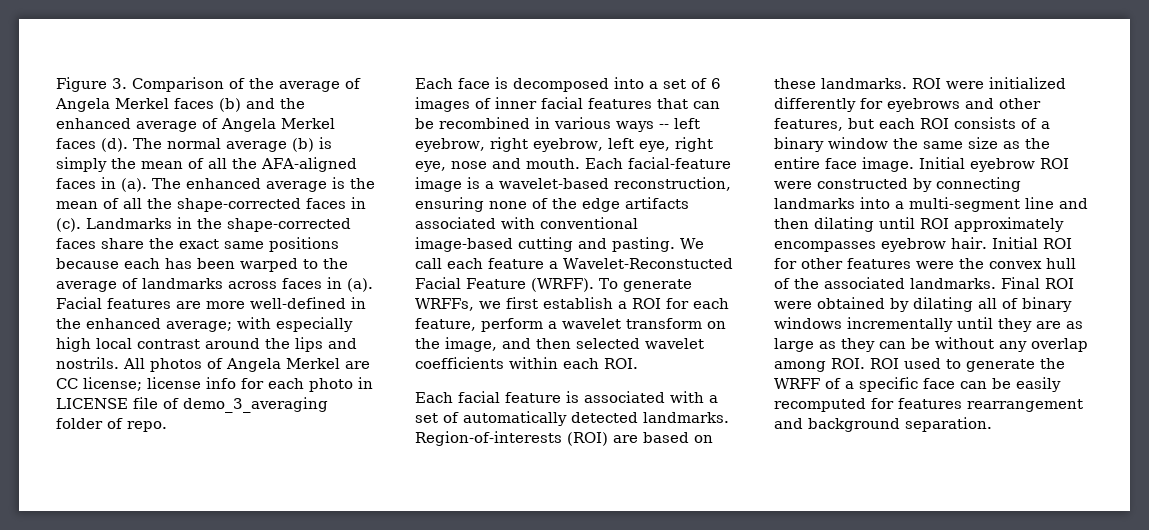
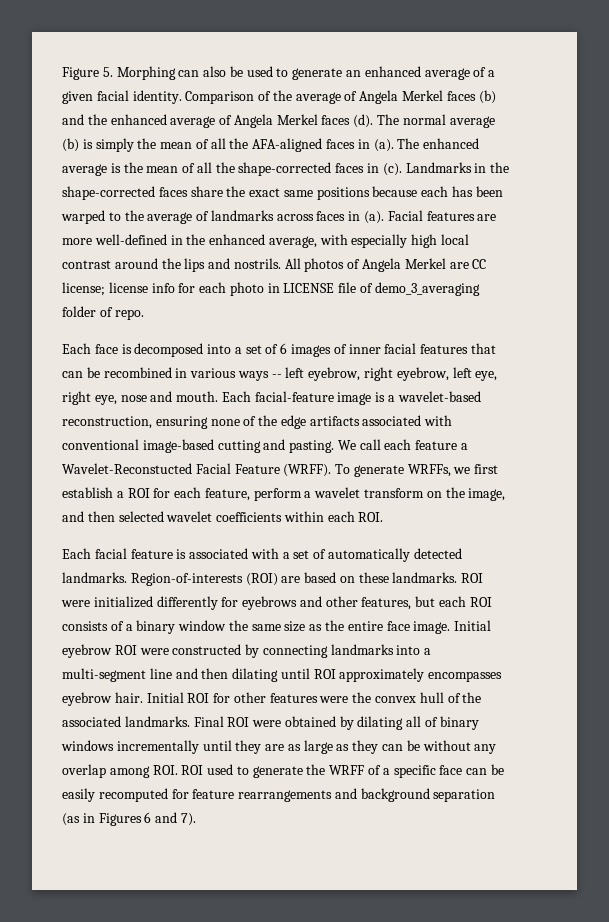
- Figure 3. Comparison of the average of Angela Merkel faces (b) and the enhanced average of Angela Merkel faces (d).
+ Figure 5. Morphing can also be used to generate an enhanced average of a given facial identity. Comparison of the average of Angela Merkel faces (b) and the enhanced average of Angela Merkel faces (d).
- Facial features are more well-defined in the enhanced average; with especially high local contrast around the lips and nostrils.
+ Facial features are more well-defined in the enhanced average, with especially high local contrast around the lips and nostrils.
- Final ROI were obtained by dilating all of binary windows incrementally until they are as large as they can be without any overlap among ROI. ROI used to generate the WRFF of a specific face can be easily recomputed for features rearrangement and background separation.
+ Final ROI were obtained by dilating all of binary windows incrementally until they are as large as they can be without any overlap among ROI. ROI used to generate the WRFF of a specific face can be easily recomputed for feature rearrangements and background separation (as in Figures 6 and 7).

